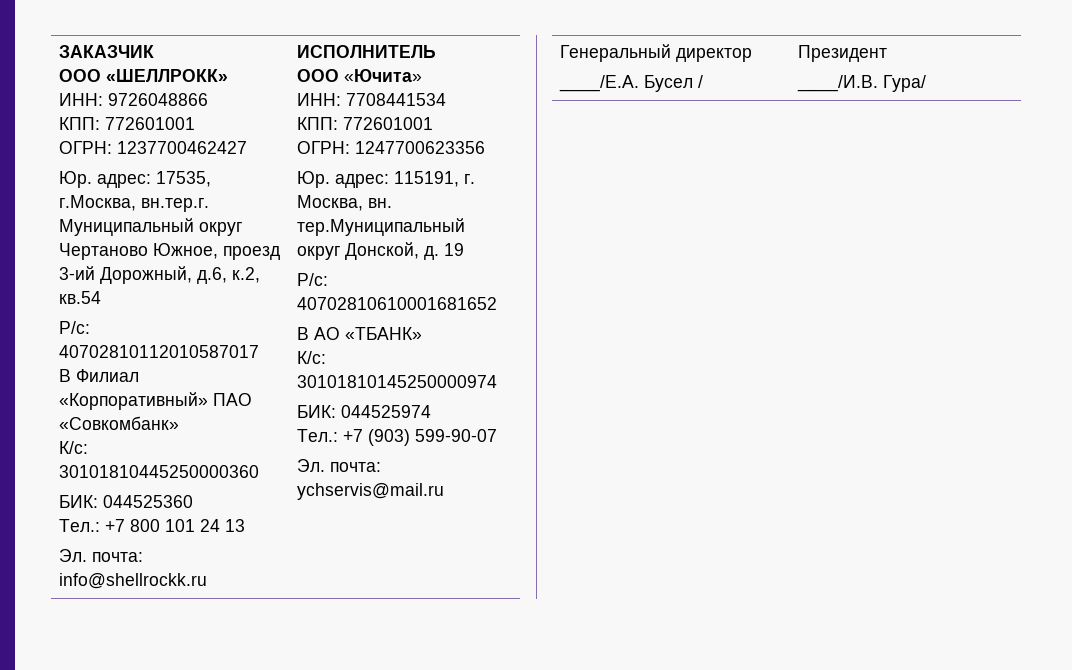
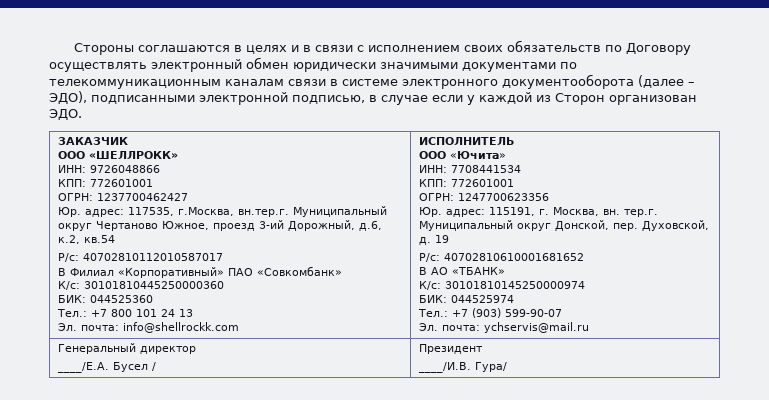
+ Стороны соглашаются в целях и в связи с исполнением своих обязательств по Договору осуществлять электронный обмен юридически значимыми документами по телекоммуникационным каналам связи в системе электронного документооборота (далее – ЭДО), подписанными электронной подписью, в случае если у каждой из Сторон организован ЭДО.
- Юр. адрес: 17535, г.Москва, вн.тер.г. Муниципальный округ Чертаново Южное, проезд 3-ий Дорожный, д.6, к.2, кв.54
+ Юр. адрес: 117535, г.Москва, вн.тер.г. Муниципальный округ Чертаново Южное, проезд 3-ий Дорожный, д.6, к.2, кв.54
- Эл. почта: info@shellrockk.ru
+ Эл. почта: info@shellrockk.com
- Юр. адрес: 115191, г. Москва, вн. тер.Муниципальный округ Донской, д.
+ Юр. адрес: 115191, г. Москва, вн. тер.г. Муниципальный округ Донской, пер. Духовской, д.

